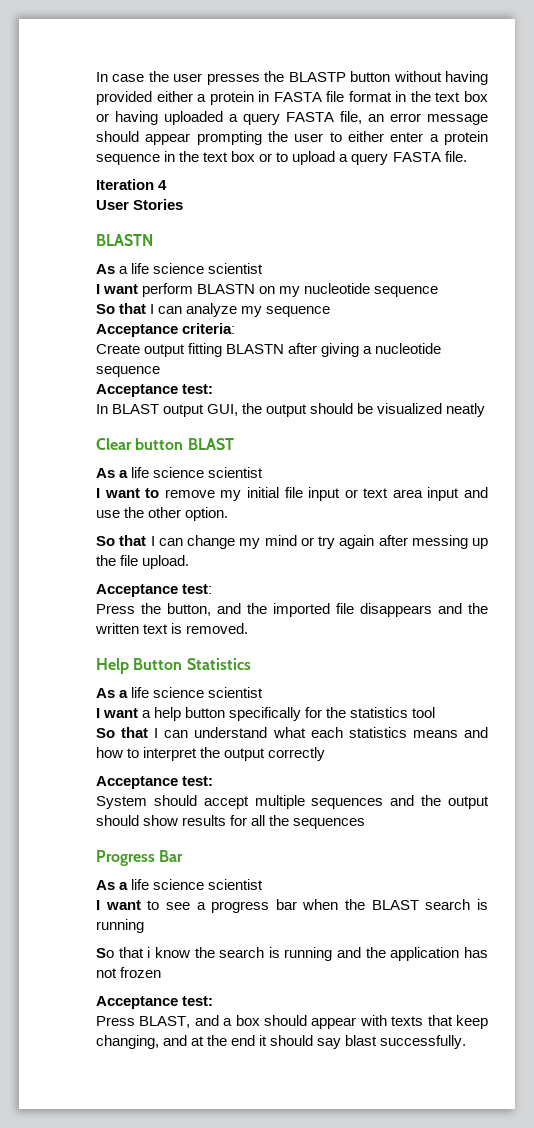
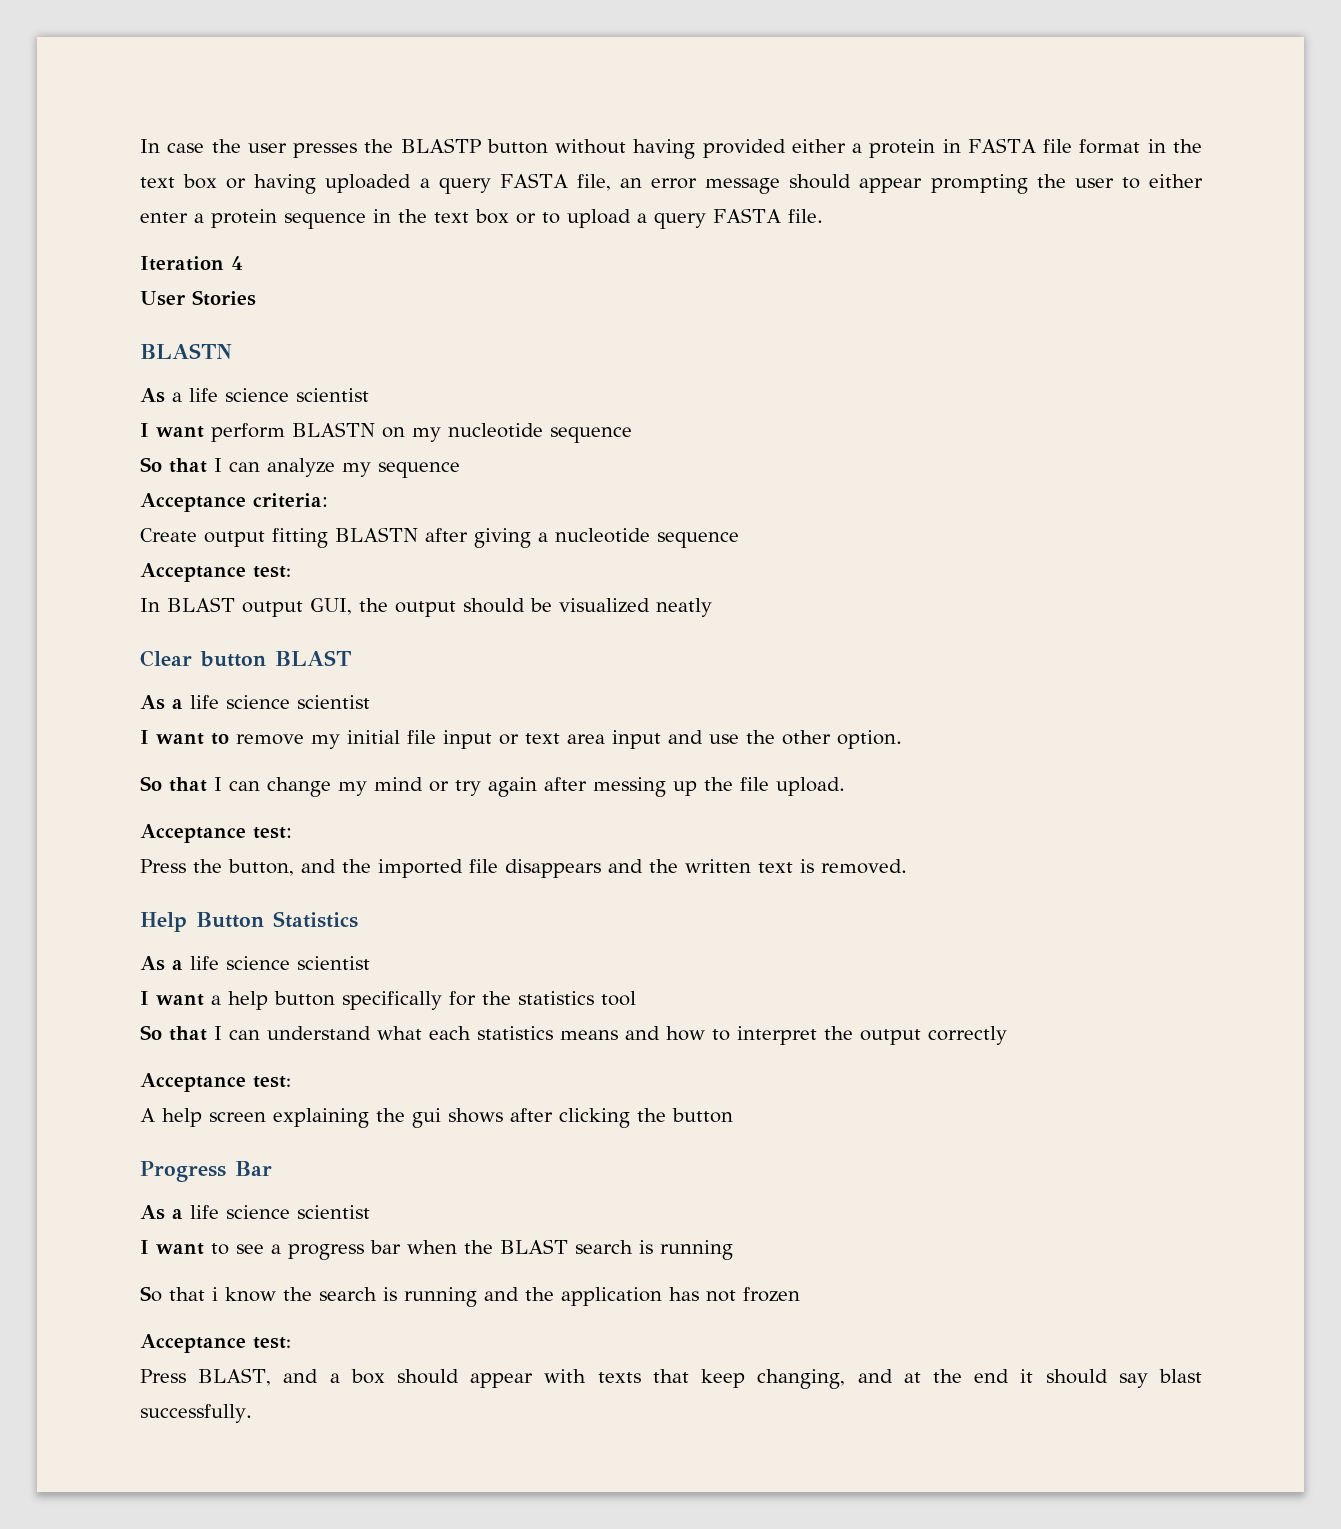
- System should accept multiple sequences and the output should show results for all the sequences
+ A help screen explaining the gui shows after clicking the button

